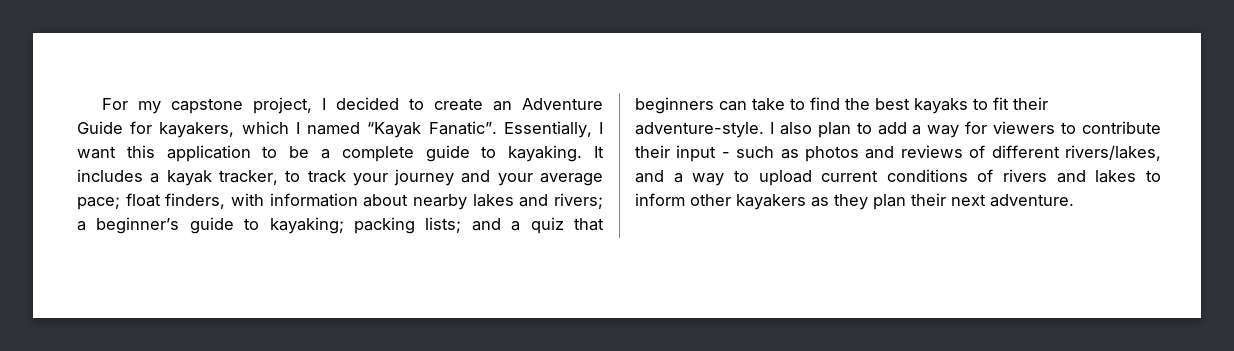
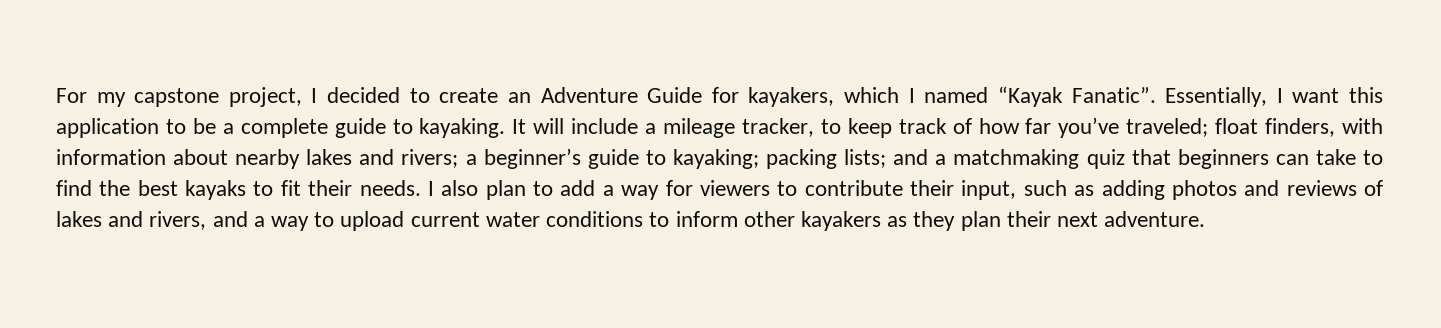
- It includes a kayak tracker, to track your journey and your average pace; float finders, with information about nearby lakes and rivers; a beginner’s guide to kayaking; packing lists; and a quiz that beginners can take to find the best kayaks to fit their adventure-style.
+ It will include a mileage tracker, to keep track of how far you’ve traveled; float finders, with information about nearby lakes and rivers; a beginner’s guide to kayaking; packing lists; and a matchmaking quiz that beginners can take to find the best kayaks to fit their needs.
- I also plan to add a way for viewers to contribute their input - such as photos and reviews of different rivers/lakes, and a way to upload current conditions of rivers and lakes to inform other kayakers as they plan their next adventure.
+ I also plan to add a way for viewers to contribute their input, such as adding photos and reviews of lakes and rivers, and a way to upload current water conditions to inform other kayakers as they plan their next adventure.

